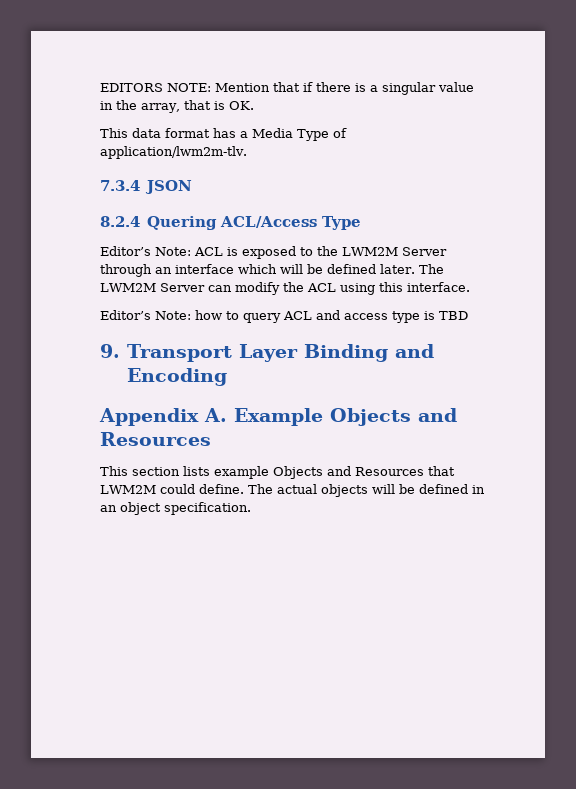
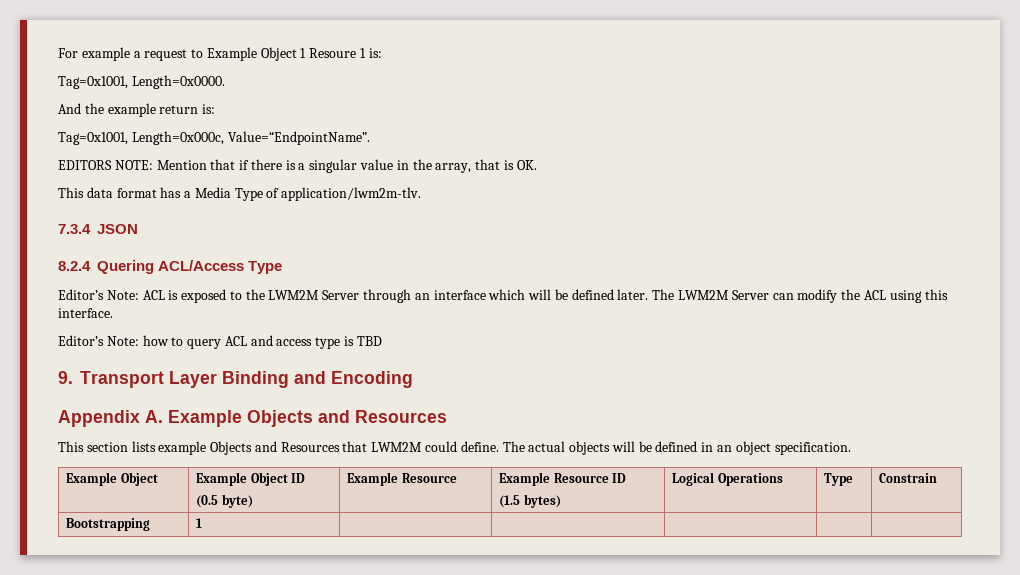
+ For example a request to Example Object 1 Resoure 1 is:
+ Tag=0x1001, Length=0x0000.
+ And the example return is:
+ Tag=0x1001, Length=0x000c, Value=“EndpointName”.
+ Example Object | Example Object ID
+ (0.5 byte) | Example Resource | Example Resource ID
+ (1.5 bytes) | Logical Operations | Type | Constrain
+ Bootstrapping | 1 | | | | |

